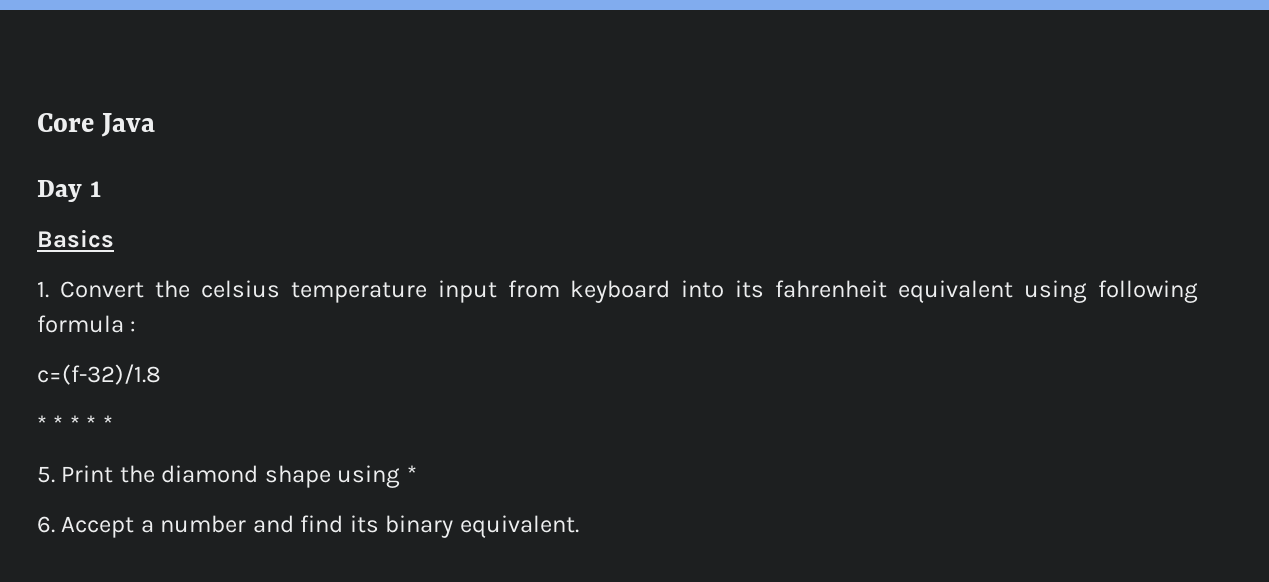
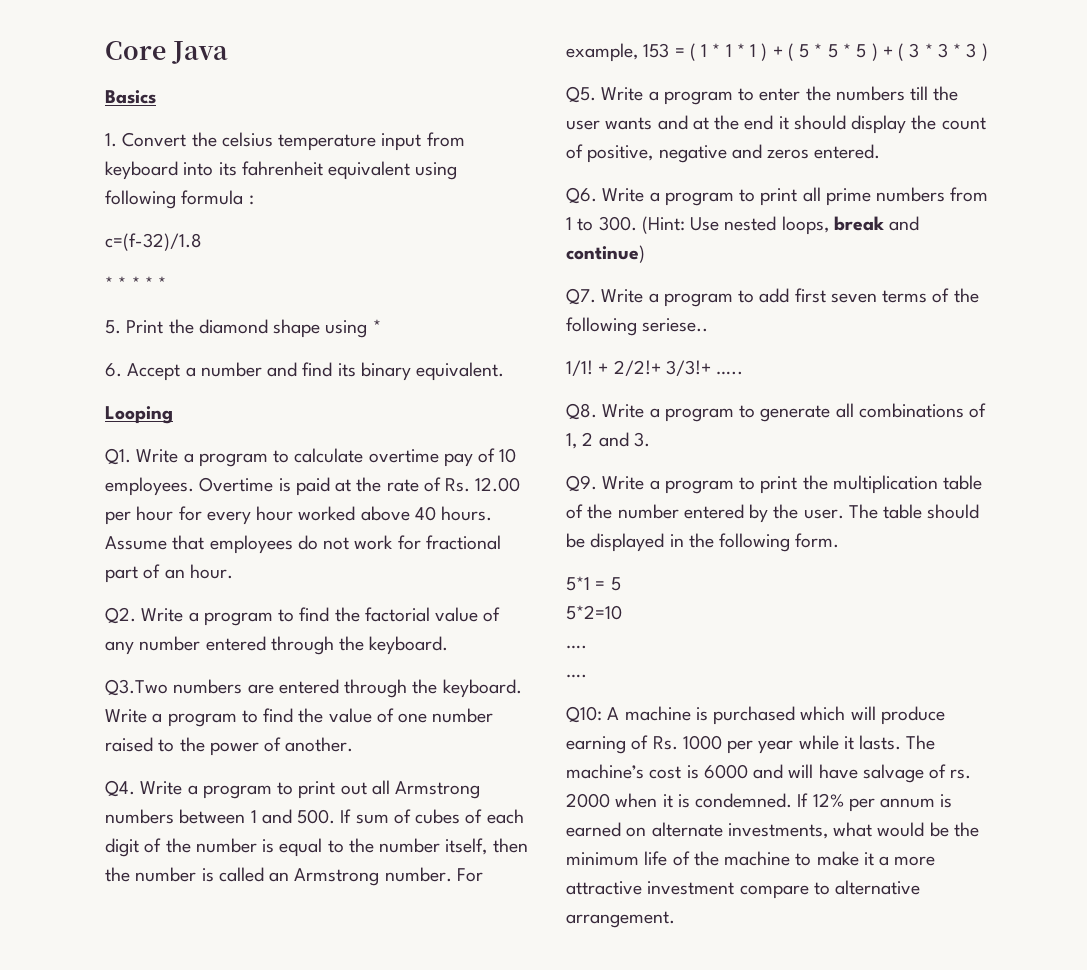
- Day 1
+ Looping
+ Q1. Write a program to calculate overtime pay of 10 employees. Overtime is paid at the rate of Rs. 12.00 per hour for every hour worked above 40 hours. Assume that employees do not work for fractional part of an hour.
+ Q2. Write a program to find the factorial value of any number entered through the keyboard.
+ Q3.Two numbers are entered through the keyboard. Write a program to find the value of one number raised to the power of another.
+ Q4. Write a program to print out all Armstrong numbers between 1 and 500. If sum of cubes of each digit of the number is equal to the number itself, then the number is called an Armstrong number. For example, 153 = ( 1 * 1 * 1 ) + ( 5 * 5 * 5 ) + ( 3 * 3 * 3 )
+ Q5. Write a program to enter the numbers till the user wants and at the end it should display the count of positive, negative and zeros entered.
+ Q6. Write a program to print all prime numbers from 1 to 300. (Hint: Use nested loops, break and continue)
+ Q7. Write a program to add first seven terms of the following seriese..
+ 1/1! + 2/2!+ 3/3!+ …..
+ Q8. Write a program to generate all combinations of 1, 2 and 3.
+ Q9. Write a program to print the multiplication table of the number entered by the user. The table should be displayed in the following form.
+ 5*1 = 5
+ 5*2=10
+ ….
+ ….
+ Q10: A machine is purchased which will produce earning of Rs. 1000 per year while it lasts. The machine’s cost is 6000 and will have salvage of rs. 2000 when it is condemned. If 12% per annum is earned on alternate investments, what would be the minimum life of the machine to make it a more attractive investment compare to alternative arrangement.

